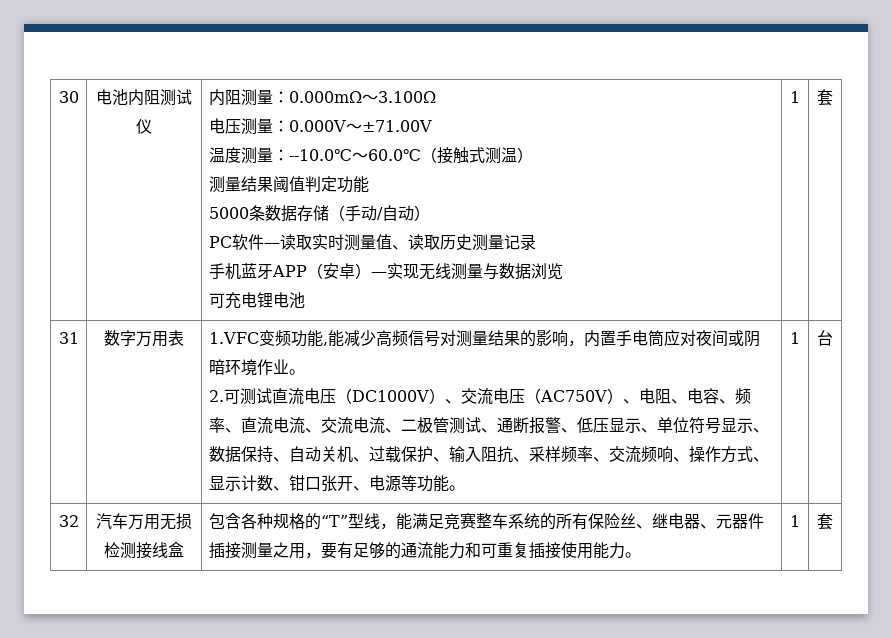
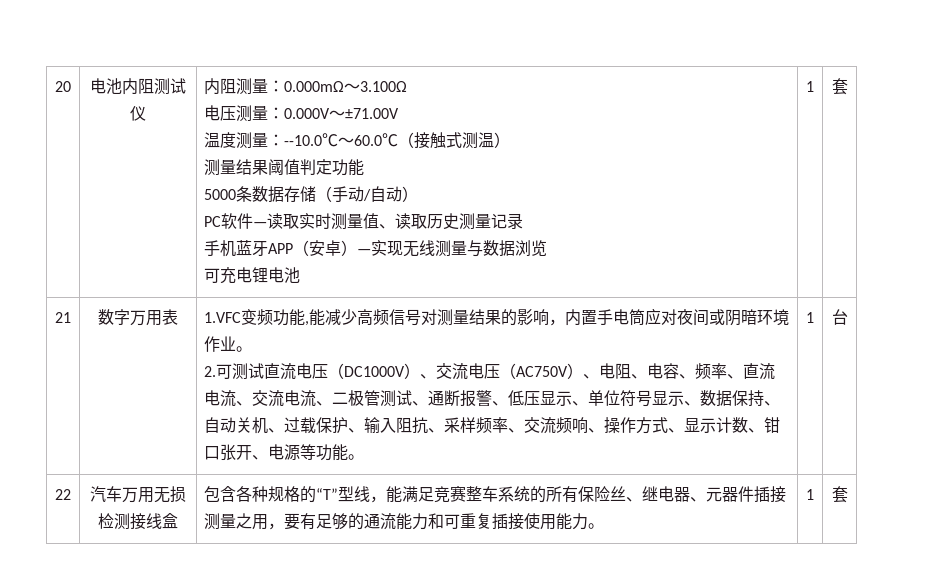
- 30
+ 20
- 31
+ 21
- 32 | 汽车万用无损检测接线盒 | 包含各种规格的“T”型线，能满足竞赛整车系统的所有保险丝、继电器、元器件插接测量之用，要有足够的通流能力和可重复插接使用能力。 | 1 | 套
+ 22 | 汽车万用无损检测接线盒 | 包含各种规格的“T”型线，能满足竞赛整车系统的所有保险丝、继电器、元器件插接测量之用，要有足够的通流能力和可重复插接使用能力。 | 1 | 套

